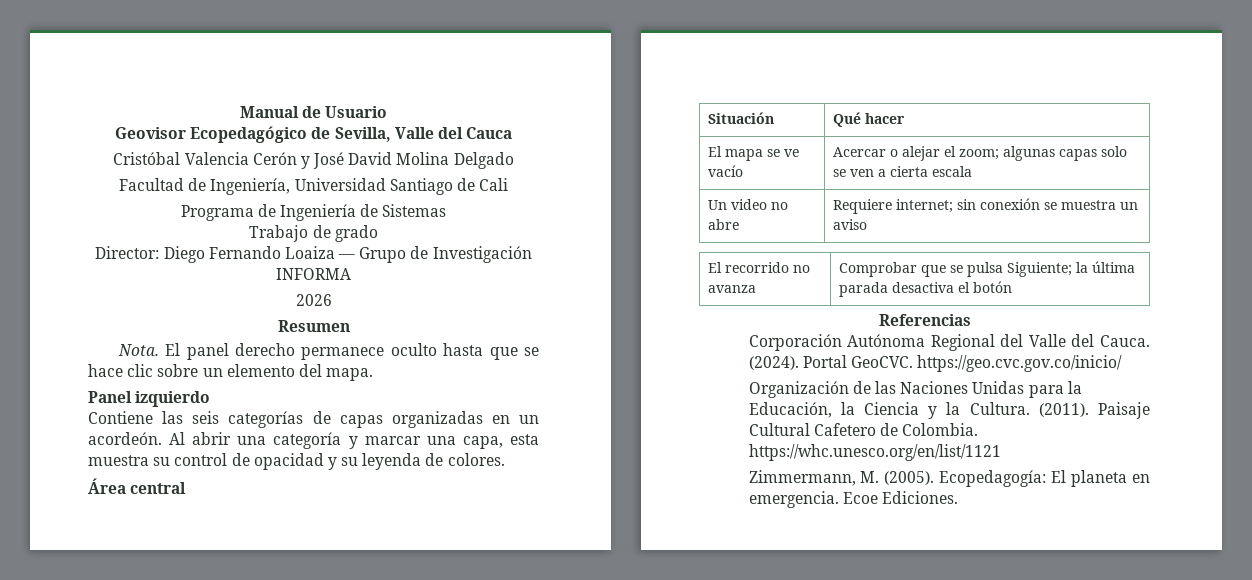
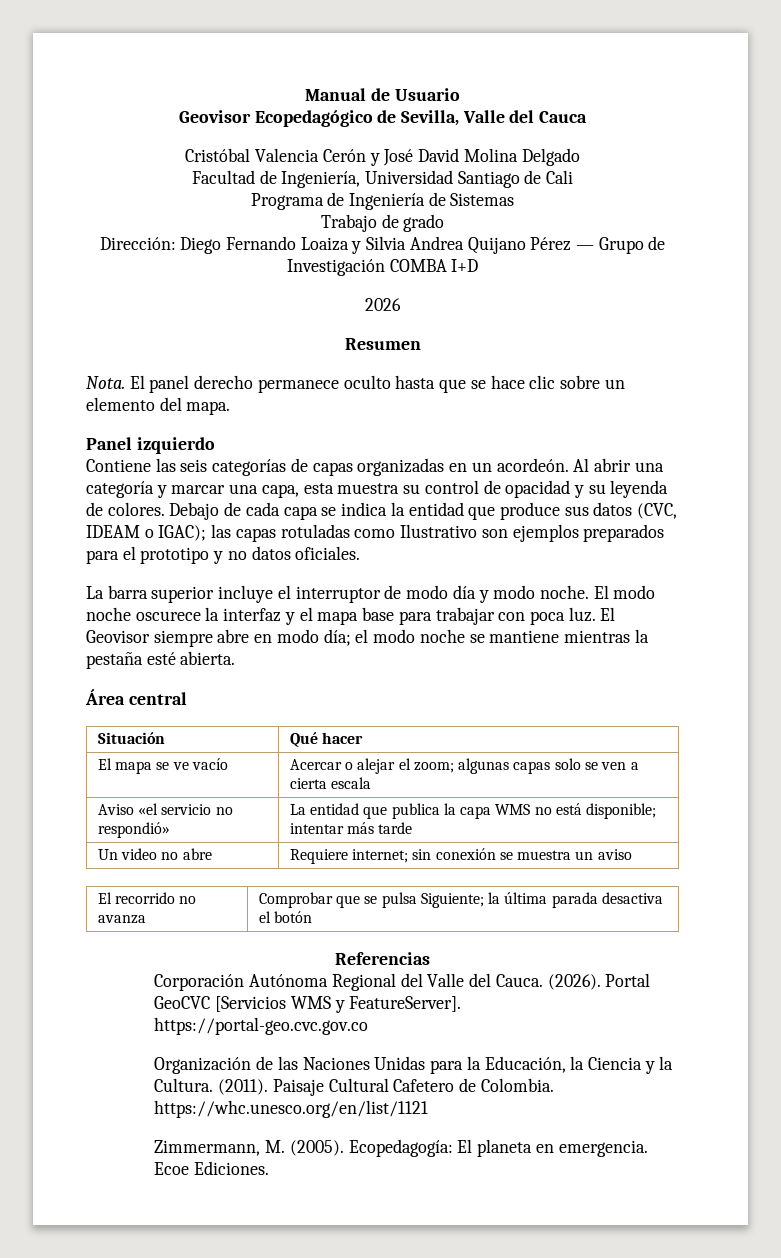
- Director: Diego Fernando Loaiza — Grupo de Investigación INFORMA
+ Dirección: Diego Fernando Loaiza y Silvia Andrea Quijano Pérez — Grupo de Investigación COMBA I+D
+ Debajo de cada capa se indica la entidad que produce sus datos (CVC, IDEAM o IGAC); las capas rotuladas como Ilustrativo son ejemplos preparados para el prototipo y no datos oficiales.
+ La barra superior incluye el interruptor de modo día y modo noche. El modo noche oscurece la interfaz y el mapa base para trabajar con poca luz. El Geovisor siempre abre en modo día; el modo noche se mantiene mientras la pestaña esté abierta.
+ Aviso «el servicio no respondió» | La entidad que publica la capa WMS no está disponible; intentar más tarde
- (2024). Portal GeoCVC. https://geo.cvc.gov.co/inicio/
+ (2026). Portal GeoCVC [Servicios WMS y FeatureServer]. https://portal-geo.cvc.gov.co

